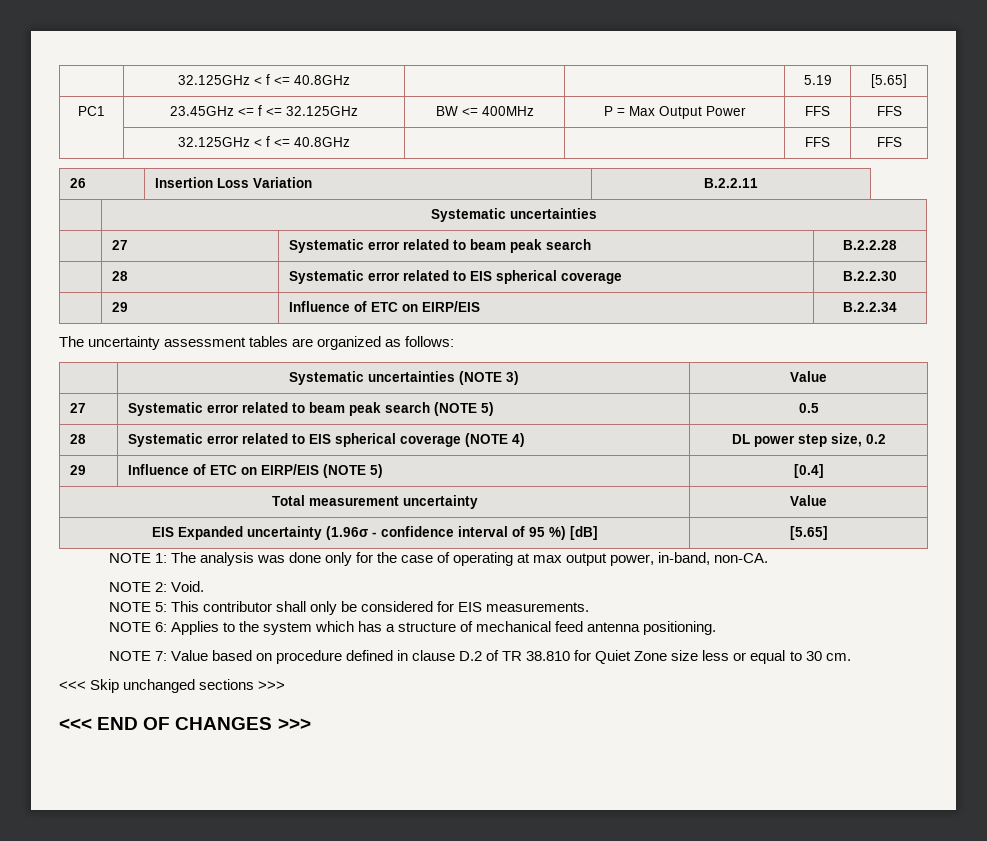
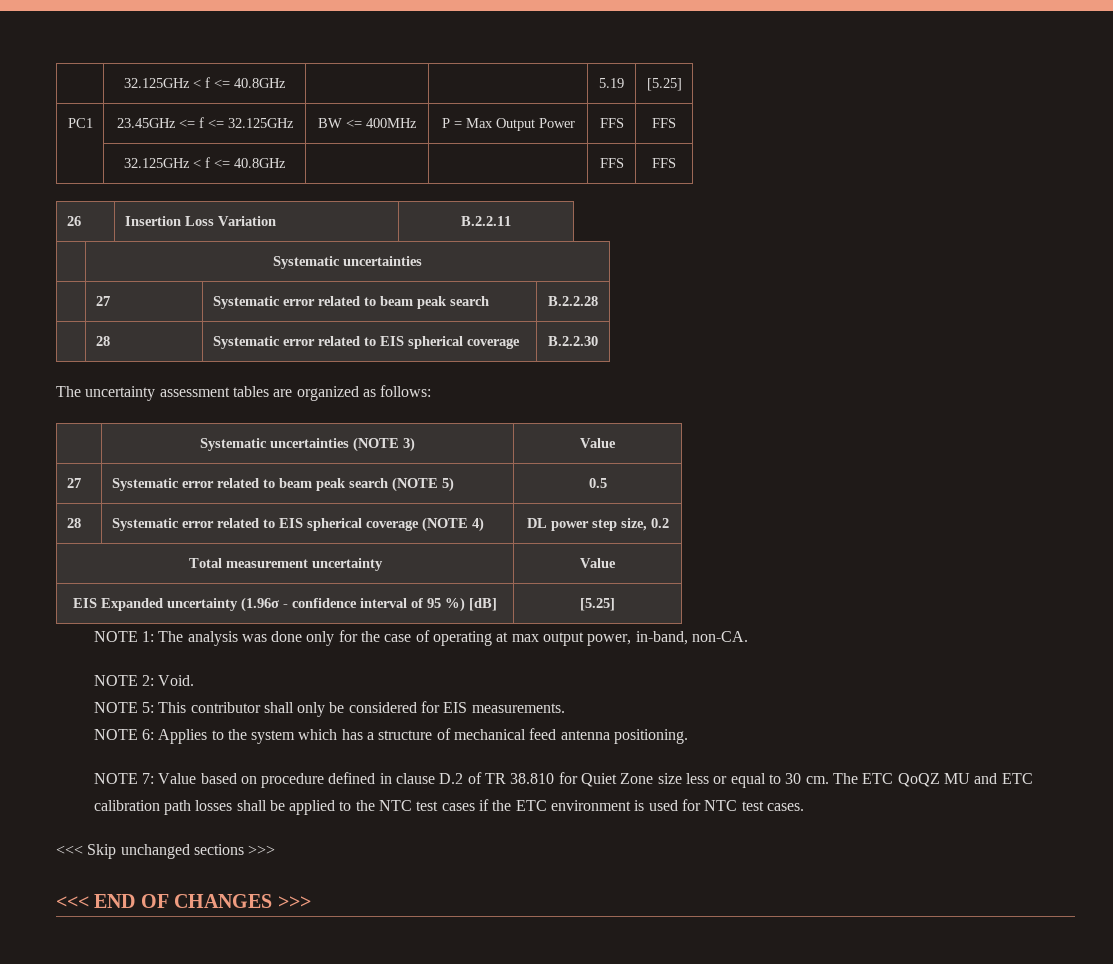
- | 32.125GHz < f <= 40.8GHz | | | 5.19 | [5.65]
+ | 32.125GHz < f <= 40.8GHz | | | 5.19 | [5.25]
- | 29 | Influence of ETC on EIRP/EIS | B.2.2.34
- 29 | Influence of ETC on EIRP/EIS (NOTE 5) | [0.4]
- EIS Expanded uncertainty (1.96σ - confidence interval of 95 %) [dB] | [5.65]
+ EIS Expanded uncertainty (1.96σ - confidence interval of 95 %) [dB] | [5.25]
+ The ETC QoQZ MU and ETC calibration path losses shall be applied to the NTC test cases if the ETC environment is used for NTC test cases.

